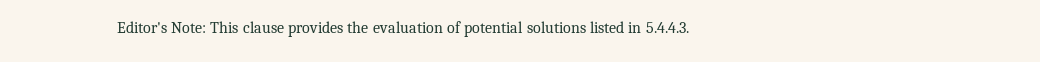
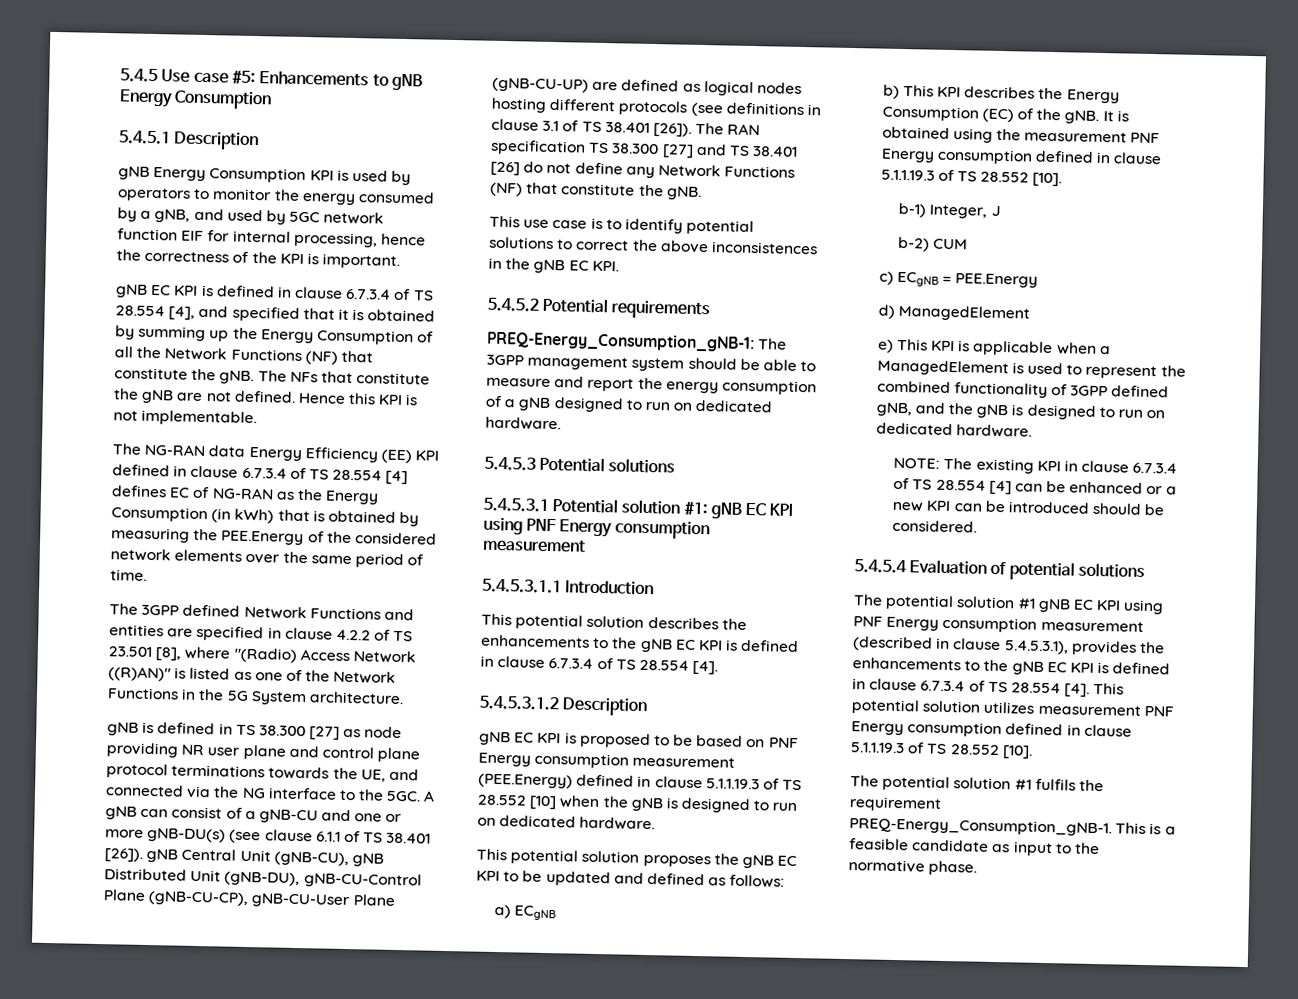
- Editor's Note: This clause provides the evaluation of potential solutions listed in 5.4.4.3.
+ 5.4.5 Use case #5: Enhancements to gNB Energy Consumption
+ 5.4.5.1 Description
+ gNB Energy Consumption KPI is used by operators to monitor the energy consumed by a gNB, and used by 5GC network function EIF for internal processing, hence the correctness of the KPI is important.
+ gNB EC KPI is defined in clause 6.7.3.4 of TS 28.554 [4], and specified that it is obtained by summing up the Energy Consumption of all the Network Functions (NF) that constitute the gNB. The NFs that constitute the gNB are not defined. Hence this KPI is not implementable.
+ The NG-RAN data Energy Efficiency (EE) KPI defined in clause 6.7.3.4 of TS 28.554 [4] defines EC of NG-RAN as the Energy Consumption (in kWh) that is obtained by measuring the PEE.Energy of the considered network elements over the same period of time.
+ The 3GPP defined Network Functions and entities are specified in clause 4.2.2 of TS 23.501 [8], where "(Radio) Access Network ((R)AN)" is listed as one of the Network Functions in the 5G System architecture.
+ gNB is defined in TS 38.300 [27] as node providing NR user plane and control plane protocol terminations towards the UE, and connected via the NG interface to the 5GC. A gNB can consist of a gNB-CU and one or more gNB-DU(s) (see clause 6.1.1 of TS 38.401 [26]). gNB Central Unit (gNB-CU), gNB Distributed Unit (gNB-DU), gNB-CU-Control Plane (gNB-CU-CP), gNB-CU-User Plane (gNB-CU-UP) are defined as logical nodes hosting different protocols (see definitions in clause 3.1 of TS 38.401 [26]). The RAN specification TS 38.300 [27] and TS 38.401 [26] do not define any Network Functions (NF) that constitute the gNB.
+ This use case is to identify potential solutions to correct the above inconsistences in the gNB EC KPI.
+ 5.4.5.2 Potential requirements
+ PREQ-Energy_Consumption_gNB-1: The 3GPP management system should be able to measure and report the energy consumption of a gNB designed to run on dedicated hardware.
+ 5.4.5.3 Potential solutions
+ 5.4.5.3.1 Potential solution #1: gNB EC KPI using PNF Energy consumption measurement
+ 5.4.5.3.1.1 Introduction
+ This potential solution describes the enhancements to the gNB EC KPI is defined in clause 6.7.3.4 of TS 28.554 [4].
+ 5.4.5.3.1.2 Description
+ gNB EC KPI is proposed to be based on PNF Energy consumption measurement (PEE.Energy) defined in clause 5.1.1.19.3 of TS 28.552 [10] when the gNB is designed to run on dedicated hardware.
+ This potential solution proposes the gNB EC KPI to be updated and defined as follows:
+ a) ECgNB
+ b) This KPI describes the Energy Consumption (EC) of the gNB. It is obtained using the measurement PNF Energy consumption defined in clause 5.1.1.19.3 of TS 28.552 [10].
+ b-1) Integer, J
+ b-2) CUM
+ c) ECgNB = PEE.Energy
+ d) ManagedElement
+ e) This KPI is applicable when a ManagedElement is used to represent the combined functionality of 3GPP defined gNB, and the gNB is designed to run on dedicated hardware.
+ NOTE: The existing KPI in clause 6.7.3.4 of TS 28.554 [4] can be enhanced or a new KPI can be introduced should be considered.
+ 5.4.5.4 Evaluation of potential solutions
+ The potential solution #1 gNB EC KPI using PNF Energy consumption measurement (described in clause 5.4.5.3.1), provides the enhancements to the gNB EC KPI is defined in clause 6.7.3.4 of TS 28.554 [4]. This potential solution utilizes measurement PNF Energy consumption defined in clause 5.1.1.19.3 of TS 28.552 [10].
+ The potential solution #1 fulfils the requirement PREQ-Energy_Consumption_gNB-1. This is a feasible candidate as input to the normative phase.

